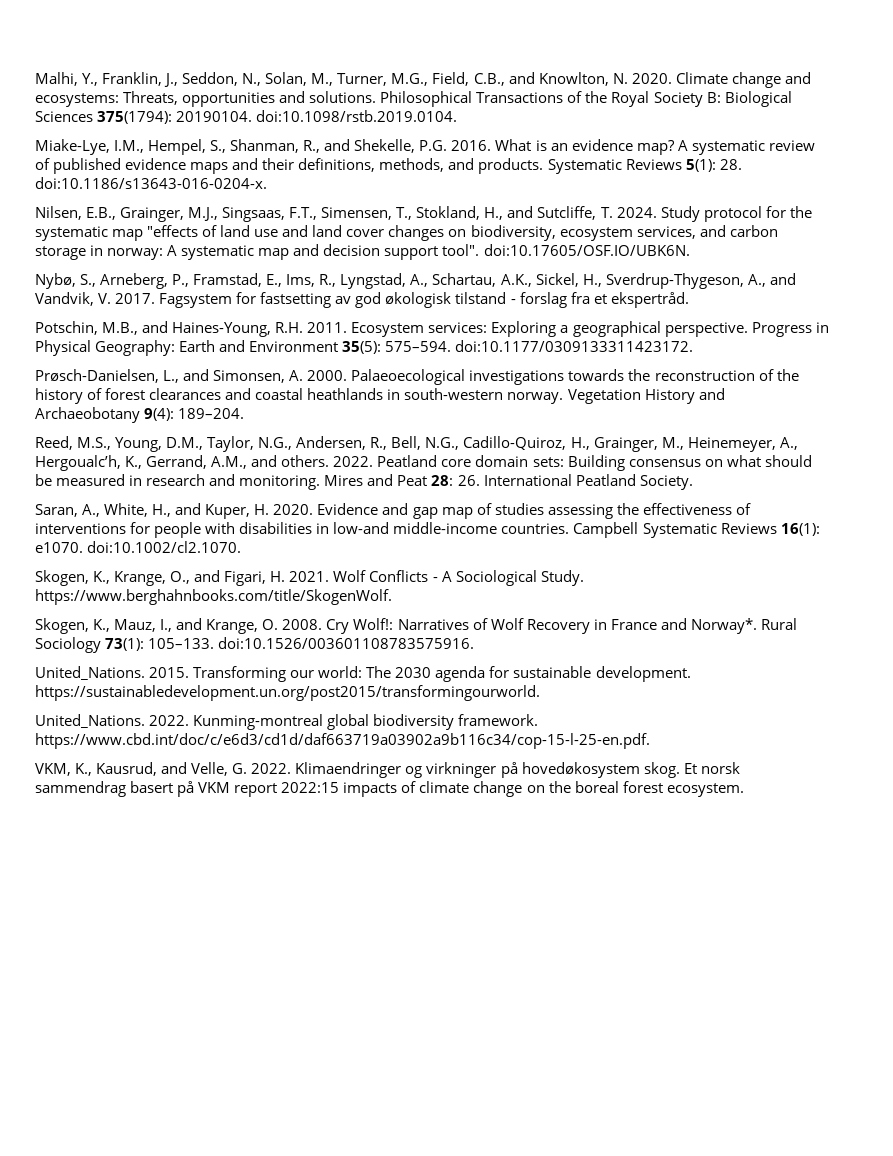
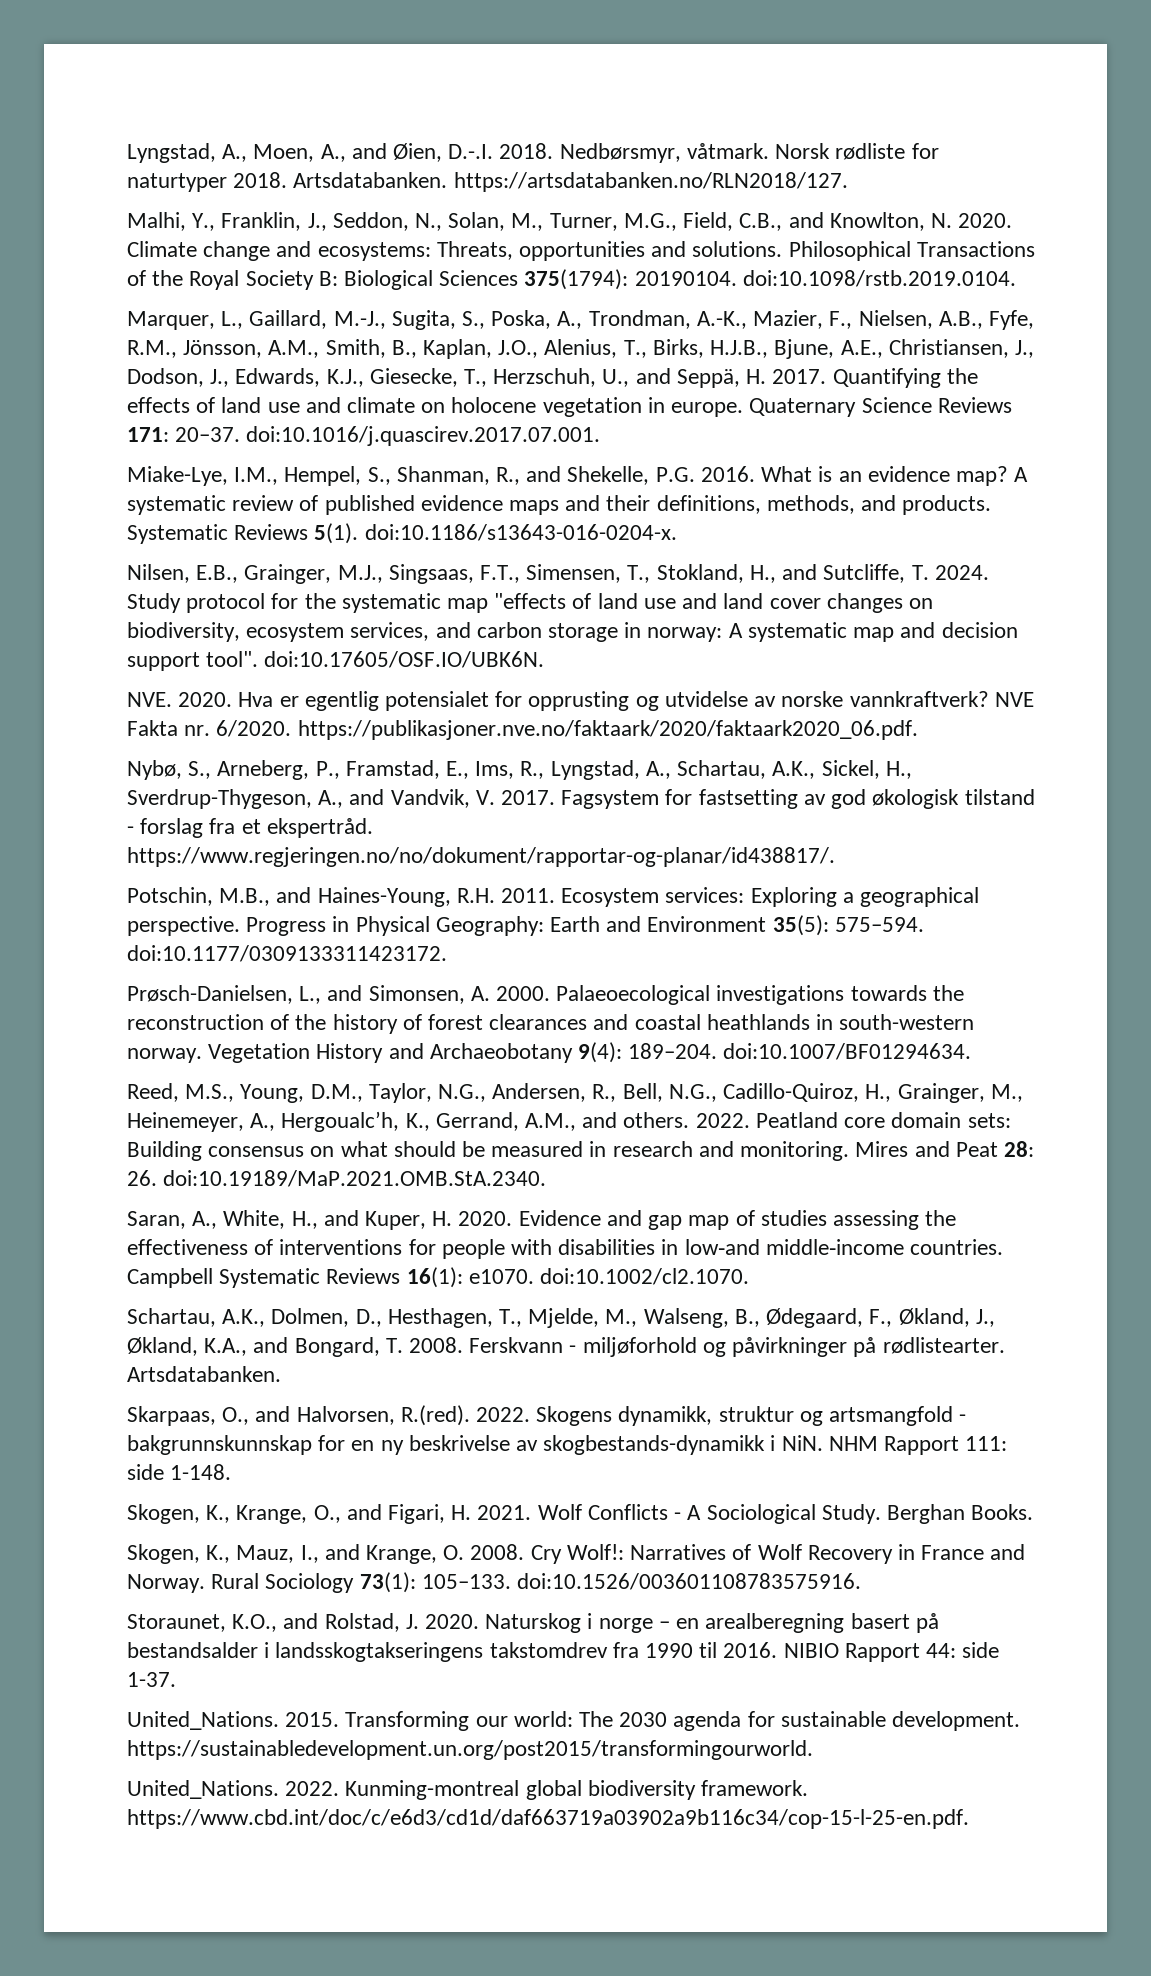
+ Lyngstad, A., Moen, A., and Øien, D.-.I. 2018. Nedbørsmyr, våtmark. Norsk rødliste for naturtyper 2018. Artsdatabanken. https://artsdatabanken.no/RLN2018/127.
+ Marquer, L., Gaillard, M.-J., Sugita, S., Poska, A., Trondman, A.-K., Mazier, F., Nielsen, A.B., Fyfe, R.M., Jönsson, A.M., Smith, B., Kaplan, J.O., Alenius, T., Birks, H.J.B., Bjune, A.E., Christiansen, J., Dodson, J., Edwards, K.J., Giesecke, T., Herzschuh, U., and Seppä, H. 2017. Quantifying the effects of land use and climate on holocene vegetation in europe. Quaternary Science Reviews 171: 20–37. doi:10.1016/j.quascirev.2017.07.001.
- Systematic Reviews 5(1): 28. doi:10.1186/s13643-016-0204-x.
+ Systematic Reviews 5(1). doi:10.1186/s13643-016-0204-x.
+ NVE. 2020. Hva er egentlig potensialet for opprusting og utvidelse av norske vannkraftverk? NVE Fakta nr. 6/2020. https://publikasjoner.nve.no/faktaark/2020/faktaark2020_06.pdf.
- Fagsystem for fastsetting av god økologisk tilstand - forslag fra et ekspertråd.
+ Fagsystem for fastsetting av god økologisk tilstand - forslag fra et ekspertråd. https://www.regjeringen.no/no/dokument/rapportar-og-planar/id438817/.
- Vegetation History and Archaeobotany 9(4): 189–204.
+ Vegetation History and Archaeobotany 9(4): 189–204. doi:10.1007/BF01294634.
- Mires and Peat 28: 26. International Peatland Society.
+ Mires and Peat 28: 26. doi:10.19189/MaP.2021.OMB.StA.2340.
+ Schartau, A.K., Dolmen, D., Hesthagen, T., Mjelde, M., Walseng, B., Ødegaard, F., Økland, J., Økland, K.A., and Bongard, T. 2008. Ferskvann - miljøforhold og påvirkninger på rødlistearter. Artsdatabanken.
+ Skarpaas, O., and Halvorsen, R.(red). 2022. Skogens dynamikk, struktur og artsmangfold - bakgrunnskunnskap for en ny beskrivelse av skogbestands-dynamikk i NiN. NHM Rapport 111: side 1-148.
- Wolf Conflicts - A Sociological Study. https://www.berghahnbooks.com/title/SkogenWolf.
+ Wolf Conflicts - A Sociological Study. Berghan Books.
- Cry Wolf!: Narratives of Wolf Recovery in France and Norway*.
+ Cry Wolf!: Narratives of Wolf Recovery in France and Norway.
+ Storaunet, K.O., and Rolstad, J. 2020. Naturskog i norge – en arealberegning basert på bestandsalder i landsskogtakseringens takstomdrev fra 1990 til 2016. NIBIO Rapport 44: side 1-37.
- VKM, K., Kausrud, and Velle, G. 2022. Klimaendringer og virkninger på hovedøkosystem skog. Et norsk sammendrag basert på VKM report 2022:15 impacts of climate change on the boreal forest ecosystem.

